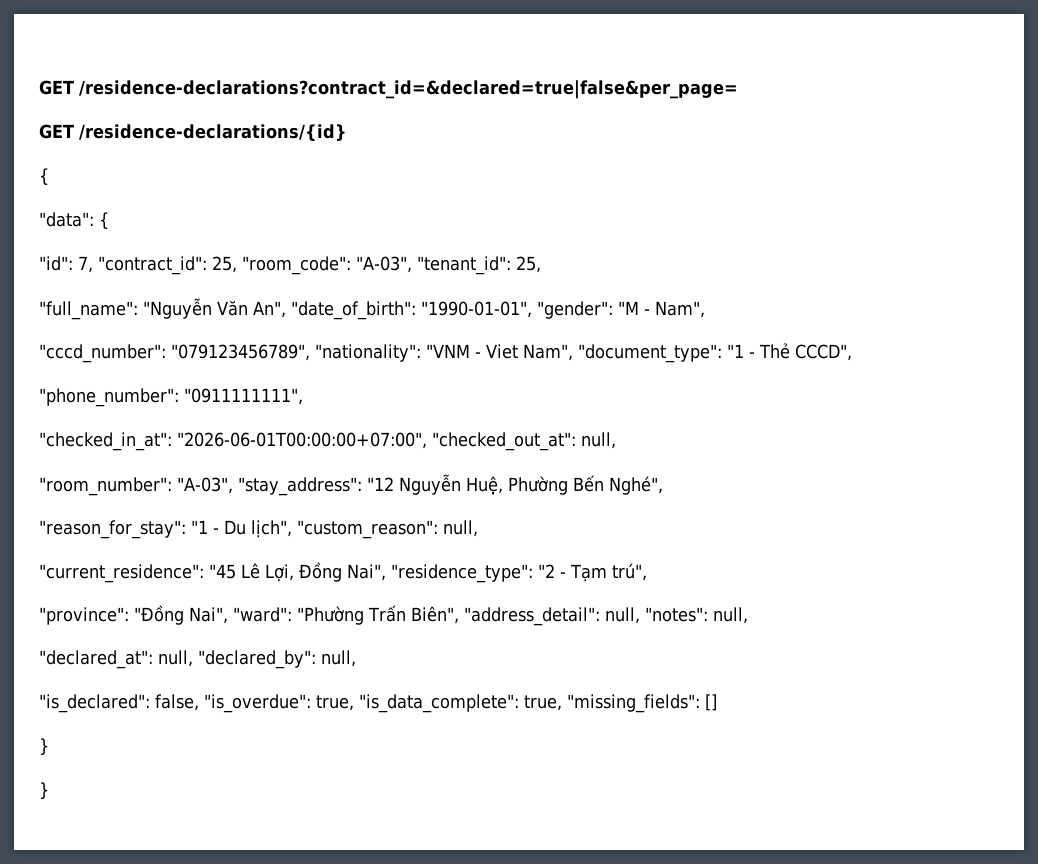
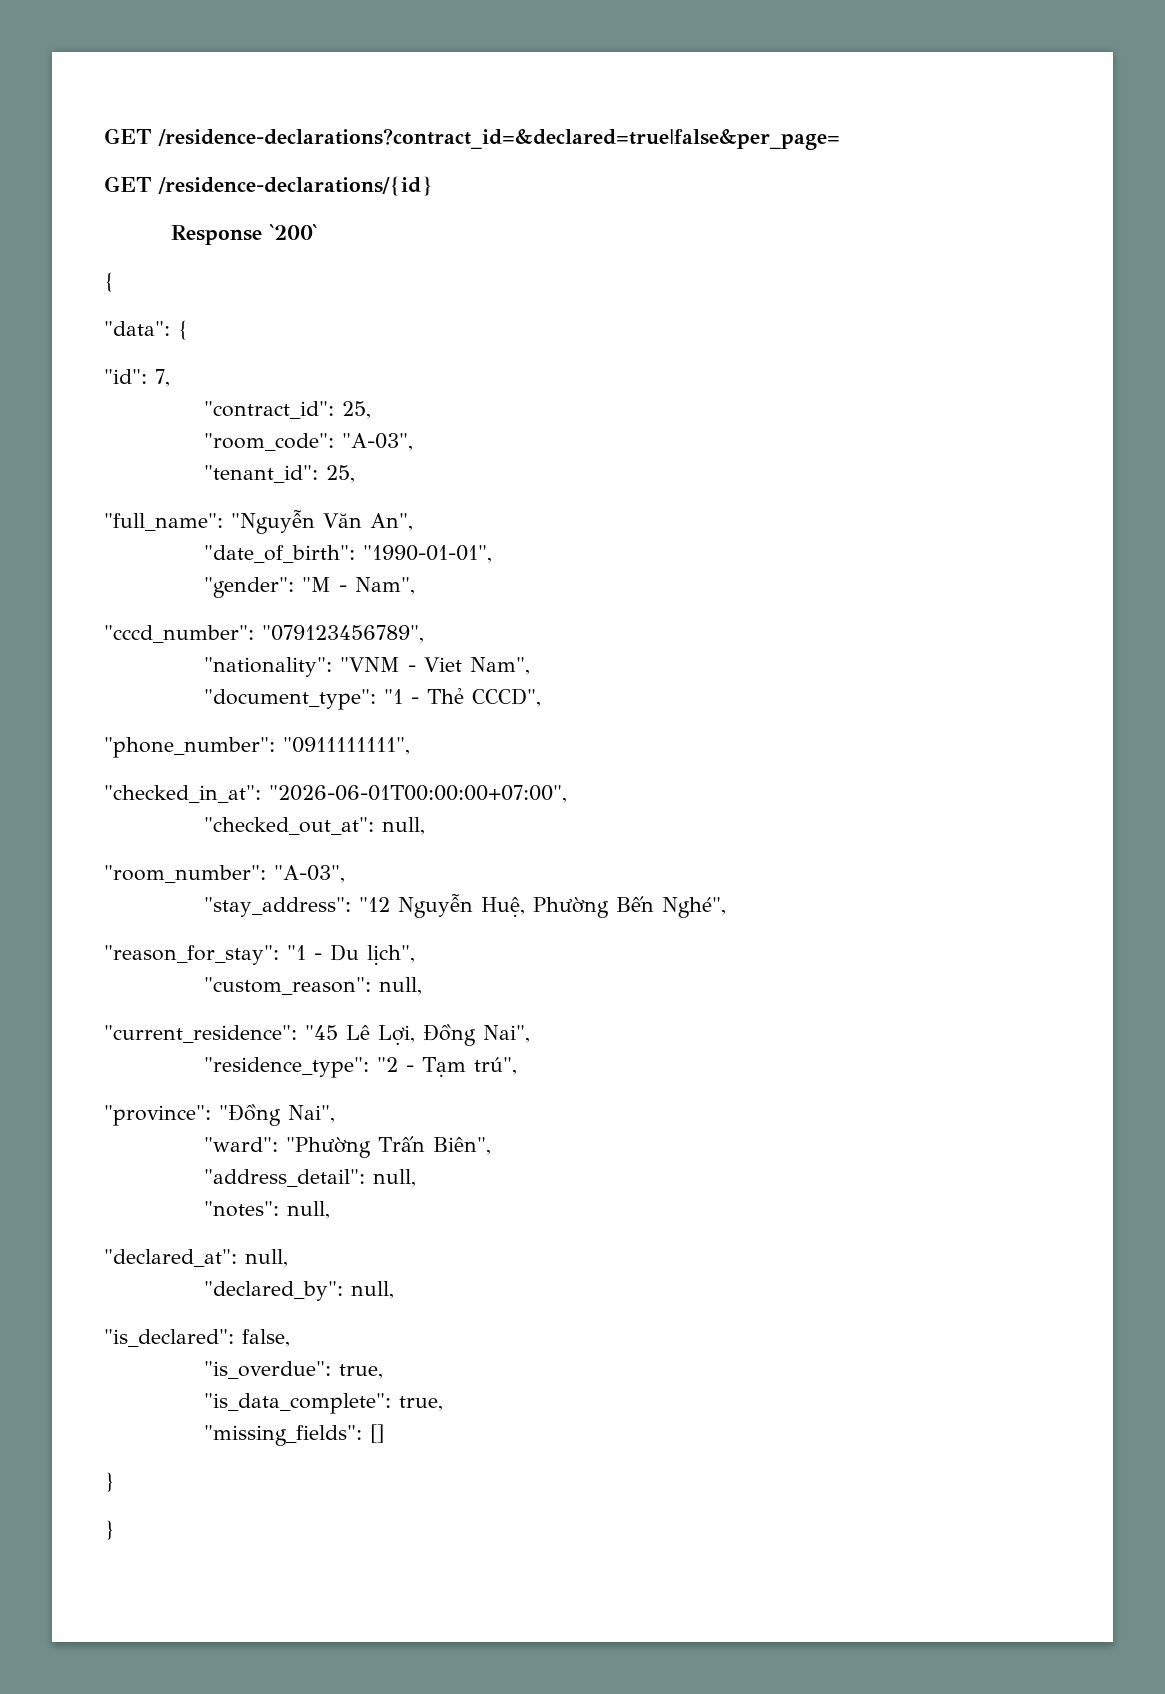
+ Response `200`
- "id": 7, "contract_id": 25, "room_code": "A-03", "tenant_id": 25,
+ "id": 7,
+ "contract_id": 25,
+ "room_code": "A-03",
+ "tenant_id": 25,
- "full_name": "Nguyễn Văn An", "date_of_birth": "1990-01-01", "gender": "M - Nam",
+ "full_name": "Nguyễn Văn An",
+ "date_of_birth": "1990-01-01",
+ "gender": "M - Nam",
- "cccd_number": "079123456789", "nationality": "VNM - Viet Nam", "document_type": "1 - Thẻ CCCD",
+ "cccd_number": "079123456789",
+ "nationality": "VNM - Viet Nam",
+ "document_type": "1 - Thẻ CCCD",
- "checked_in_at": "2026-06-01T00:00:00+07:00", "checked_out_at": null,
+ "checked_in_at": "2026-06-01T00:00:00+07:00",
+ "checked_out_at": null,
- "room_number": "A-03", "stay_address": "12 Nguyễn Huệ, Phường Bến Nghé",
+ "room_number": "A-03",
+ "stay_address": "12 Nguyễn Huệ, Phường Bến Nghé",
- "reason_for_stay": "1 - Du lịch", "custom_reason": null,
+ "reason_for_stay": "1 - Du lịch",
+ "custom_reason": null,
- "current_residence": "45 Lê Lợi, Đồng Nai", "residence_type": "2 - Tạm trú",
+ "current_residence": "45 Lê Lợi, Đồng Nai",
+ "residence_type": "2 - Tạm trú",
- "province": "Đồng Nai", "ward": "Phường Trấn Biên", "address_detail": null, "notes": null,
+ "province": "Đồng Nai",
+ "ward": "Phường Trấn Biên",
+ "address_detail": null,
+ "notes": null,
- "declared_at": null, "declared_by": null,
+ "declared_at": null,
+ "declared_by": null,
- "is_declared": false, "is_overdue": true, "is_data_complete": true, "missing_fields": []
+ "is_declared": false,
+ "is_overdue": true,
+ "is_data_complete": true,
+ "missing_fields": []

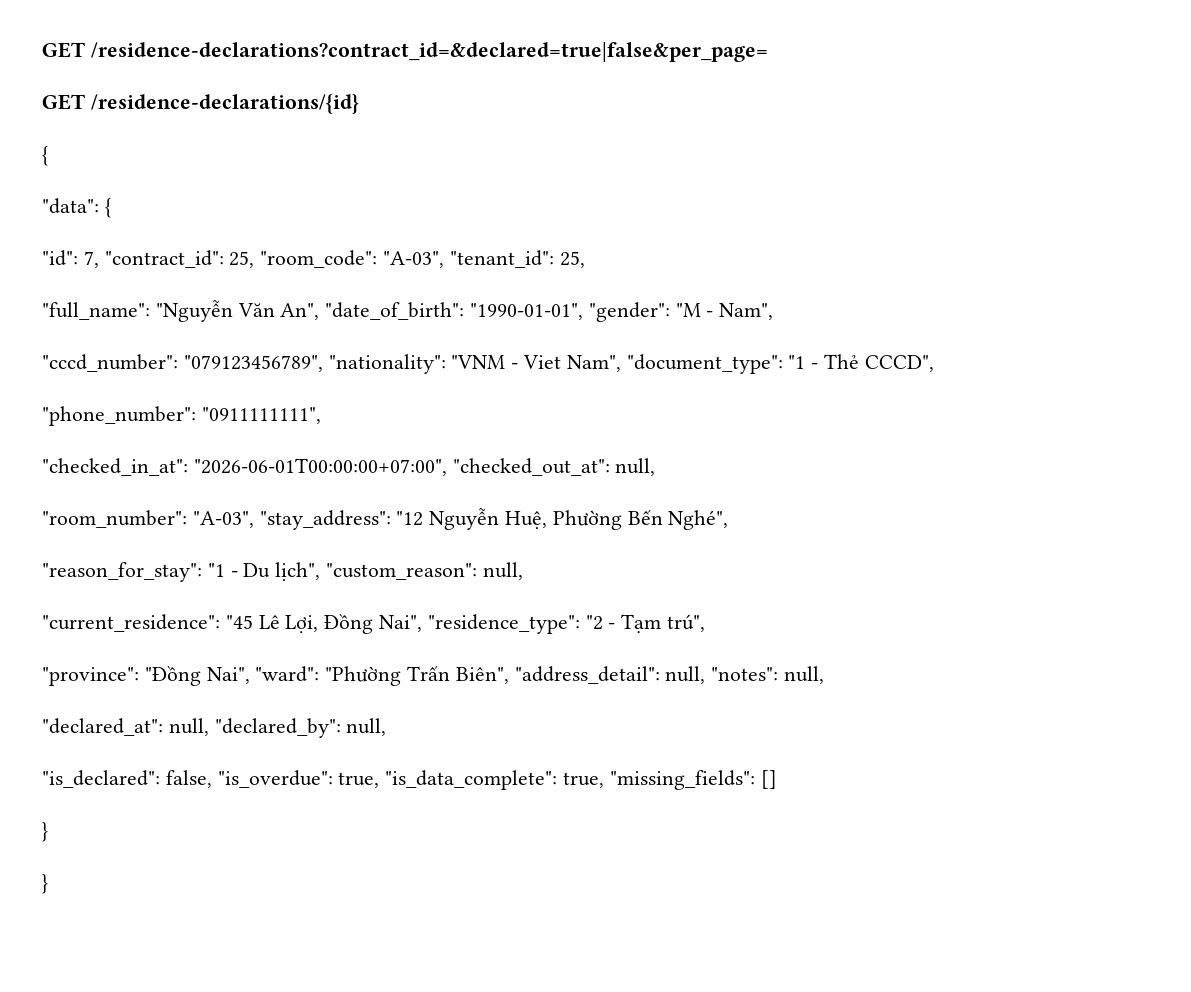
- Response `200`
- "id": 7,
- "contract_id": 25,
- "room_code": "A-03",
- "tenant_id": 25,
+ "id": 7, "contract_id": 25, "room_code": "A-03", "tenant_id": 25,
- "full_name": "Nguyễn Văn An",
- "date_of_birth": "1990-01-01",
- "gender": "M - Nam",
+ "full_name": "Nguyễn Văn An", "date_of_birth": "1990-01-01", "gender": "M - Nam",
- "cccd_number": "079123456789",
- "nationality": "VNM - Viet Nam",
- "document_type": "1 - Thẻ CCCD",
+ "cccd_number": "079123456789", "nationality": "VNM - Viet Nam", "document_type": "1 - Thẻ CCCD",
- "checked_in_at": "2026-06-01T00:00:00+07:00",
- "checked_out_at": null,
+ "checked_in_at": "2026-06-01T00:00:00+07:00", "checked_out_at": null,
- "room_number": "A-03",
- "stay_address": "12 Nguyễn Huệ, Phường Bến Nghé",
+ "room_number": "A-03", "stay_address": "12 Nguyễn Huệ, Phường Bến Nghé",
- "reason_for_stay": "1 - Du lịch",
- "custom_reason": null,
+ "reason_for_stay": "1 - Du lịch", "custom_reason": null,
- "current_residence": "45 Lê Lợi, Đồng Nai",
- "residence_type": "2 - Tạm trú",
+ "current_residence": "45 Lê Lợi, Đồng Nai", "residence_type": "2 - Tạm trú",
- "province": "Đồng Nai",
- "ward": "Phường Trấn Biên",
- "address_detail": null,
- "notes": null,
+ "province": "Đồng Nai", "ward": "Phường Trấn Biên", "address_detail": null, "notes": null,
- "declared_at": null,
- "declared_by": null,
+ "declared_at": null, "declared_by": null,
- "is_declared": false,
- "is_overdue": true,
- "is_data_complete": true,
- "missing_fields": []
+ "is_declared": false, "is_overdue": true, "is_data_complete": true, "missing_fields": []

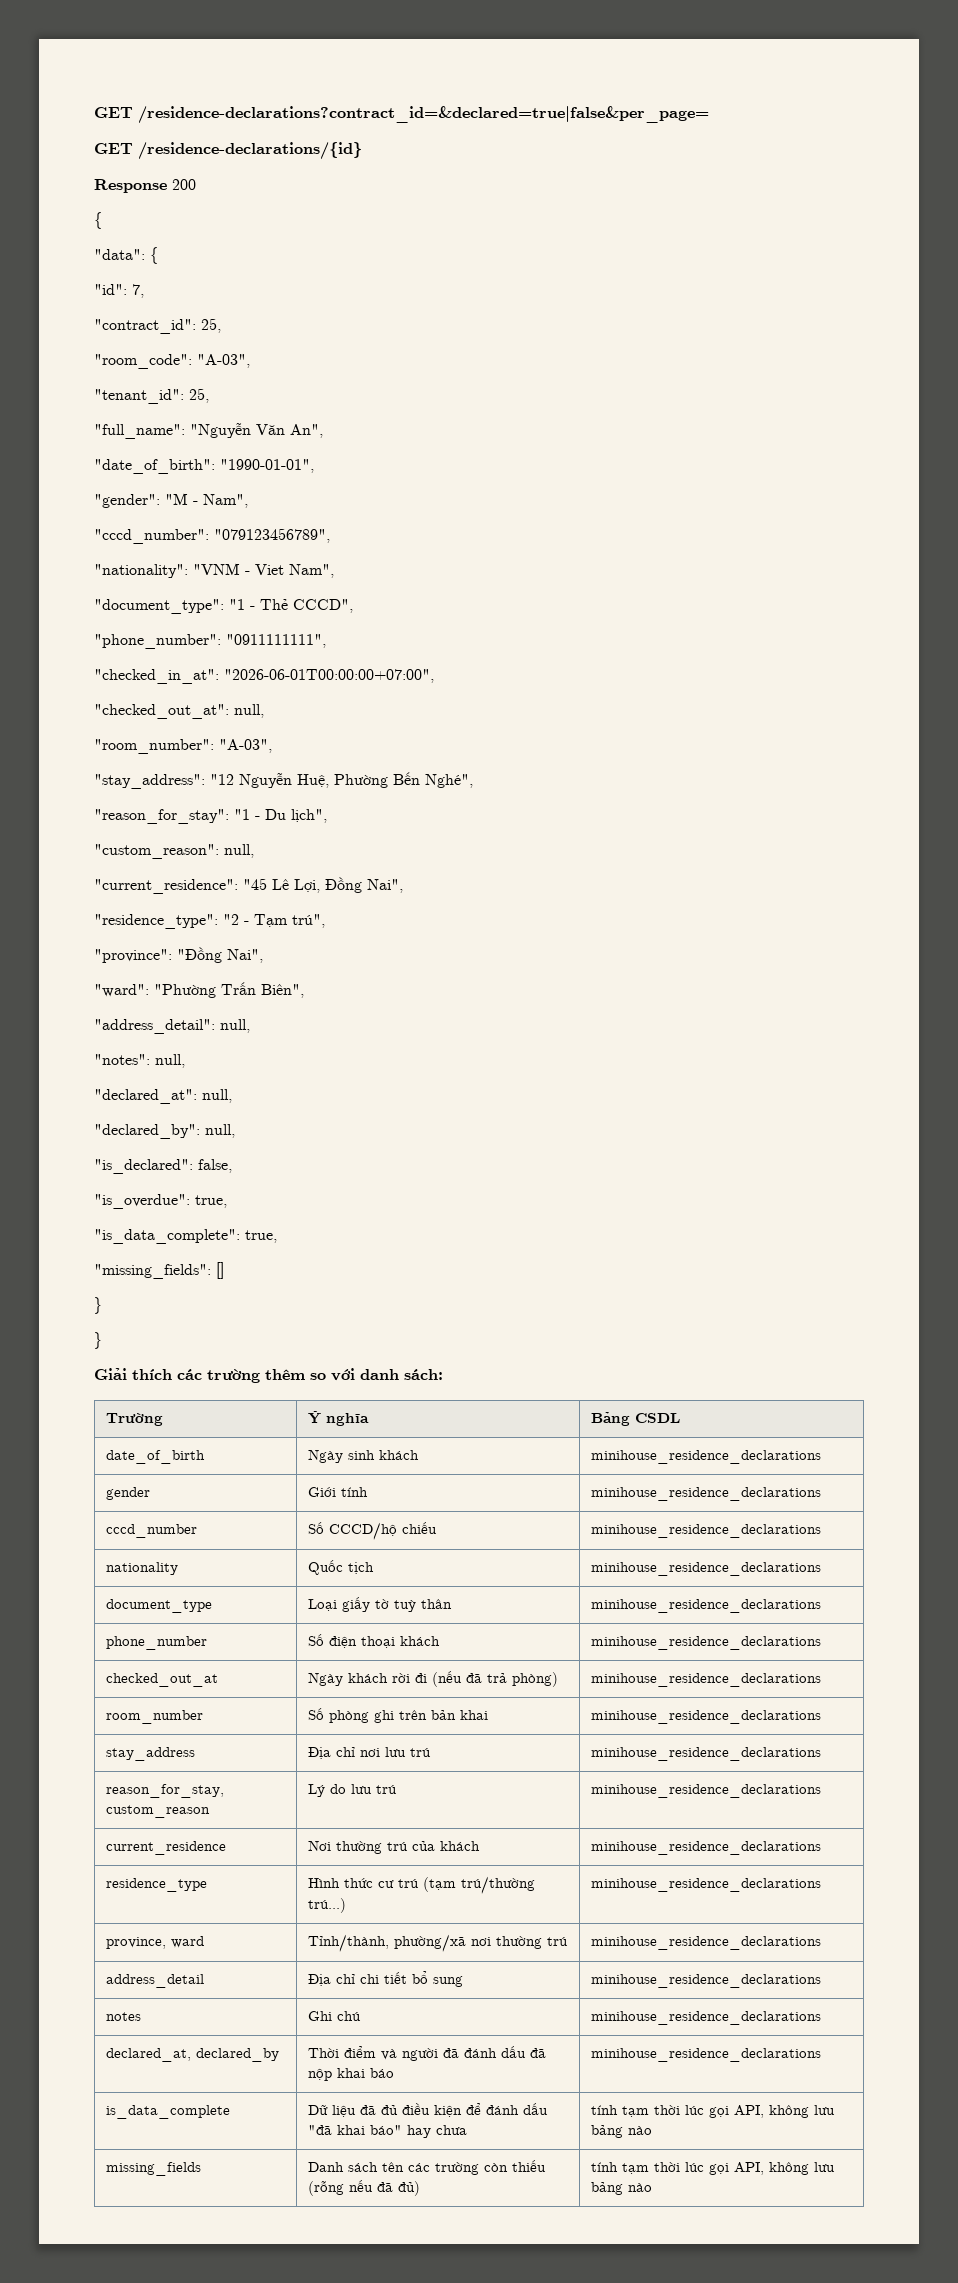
+ Response 200
- "id": 7, "contract_id": 25, "room_code": "A-03", "tenant_id": 25,
+ "id": 7,
+ "contract_id": 25,
+ "room_code": "A-03",
+ "tenant_id": 25,
- "full_name": "Nguyễn Văn An", "date_of_birth": "1990-01-01", "gender": "M - Nam",
+ "full_name": "Nguyễn Văn An",
+ "date_of_birth": "1990-01-01",
+ "gender": "M - Nam",
- "cccd_number": "079123456789", "nationality": "VNM - Viet Nam", "document_type": "1 - Thẻ CCCD",
+ "cccd_number": "079123456789",
+ "nationality": "VNM - Viet Nam",
+ "document_type": "1 - Thẻ CCCD",
- "checked_in_at": "2026-06-01T00:00:00+07:00", "checked_out_at": null,
+ "checked_in_at": "2026-06-01T00:00:00+07:00",
+ "checked_out_at": null,
- "room_number": "A-03", "stay_address": "12 Nguyễn Huệ, Phường Bến Nghé",
+ "room_number": "A-03",
+ "stay_address": "12 Nguyễn Huệ, Phường Bến Nghé",
- "reason_for_stay": "1 - Du lịch", "custom_reason": null,
+ "reason_for_stay": "1 - Du lịch",
+ "custom_reason": null,
- "current_residence": "45 Lê Lợi, Đồng Nai", "residence_type": "2 - Tạm trú",
+ "current_residence": "45 Lê Lợi, Đồng Nai",
+ "residence_type": "2 - Tạm trú",
- "province": "Đồng Nai", "ward": "Phường Trấn Biên", "address_detail": null, "notes": null,
+ "province": "Đồng Nai",
+ "ward": "Phường Trấn Biên",
+ "address_detail": null,
+ "notes": null,
- "declared_at": null, "declared_by": null,
+ "declared_at": null,
+ "declared_by": null,
- "is_declared": false, "is_overdue": true, "is_data_complete": true, "missing_fields": []
+ "is_declared": false,
+ "is_overdue": true,
+ "is_data_complete": true,
+ "missing_fields": []
+ Giải thích các trường thêm so với danh sách:
+ Trường | Ý nghĩa | Bảng CSDL
+ date_of_birth | Ngày sinh khách | minihouse_residence_declarations
+ gender | Giới tính | minihouse_residence_declarations
+ cccd_number | Số CCCD/hộ chiếu | minihouse_residence_declarations
+ nationality | Quốc tịch | minihouse_residence_declarations
+ document_type | Loại giấy tờ tuỳ thân | minihouse_residence_declarations
+ phone_number | Số điện thoại khách | minihouse_residence_declarations
+ checked_out_at | Ngày khách rời đi (nếu đã trả phòng) | minihouse_residence_declarations
+ room_number | Số phòng ghi trên bản khai | minihouse_residence_declarations
+ stay_address | Địa chỉ nơi lưu trú | minihouse_residence_declarations
+ reason_for_stay, custom_reason | Lý do lưu trú | minihouse_residence_declarations
+ current_residence | Nơi thường trú của khách | minihouse_residence_declarations
+ residence_type | Hình thức cư trú (tạm trú/thường trú...) | minihouse_residence_declarations
+ province, ward | Tỉnh/thành, phường/xã nơi thường trú | minihouse_residence_declarations
+ address_detail | Địa chỉ chi tiết bổ sung | minihouse_residence_declarations
+ notes | Ghi chú | minihouse_residence_declarations
+ declared_at, declared_by | Thời điểm và người đã đánh dấu đã nộp khai báo | minihouse_residence_declarations
+ is_data_complete | Dữ liệu đã đủ điều kiện để đánh dấu "đã khai báo" hay chưa | tính tạm thời lúc gọi API, không lưu bảng nào
+ missing_fields | Danh sách tên các trường còn thiếu (rỗng nếu đã đủ) | tính tạm thời lúc gọi API, không lưu bảng nào

